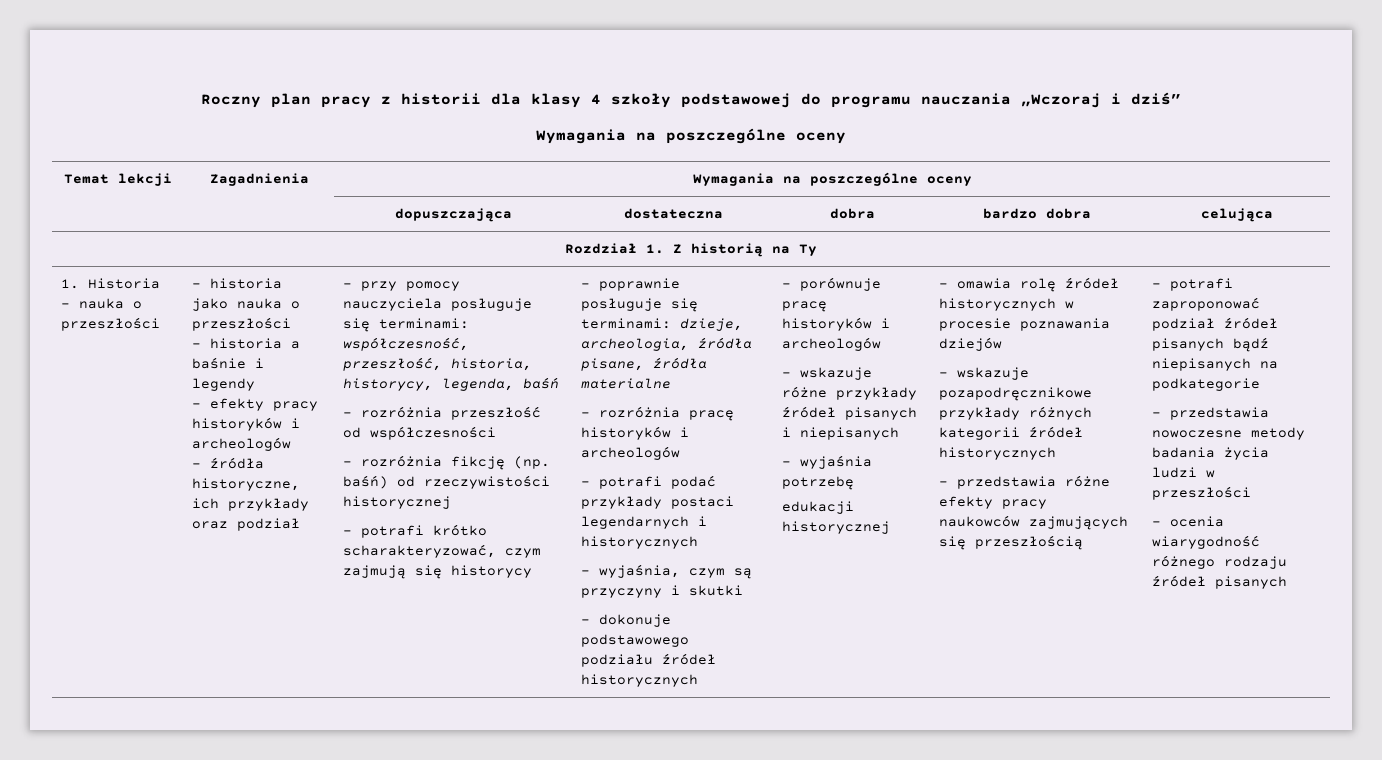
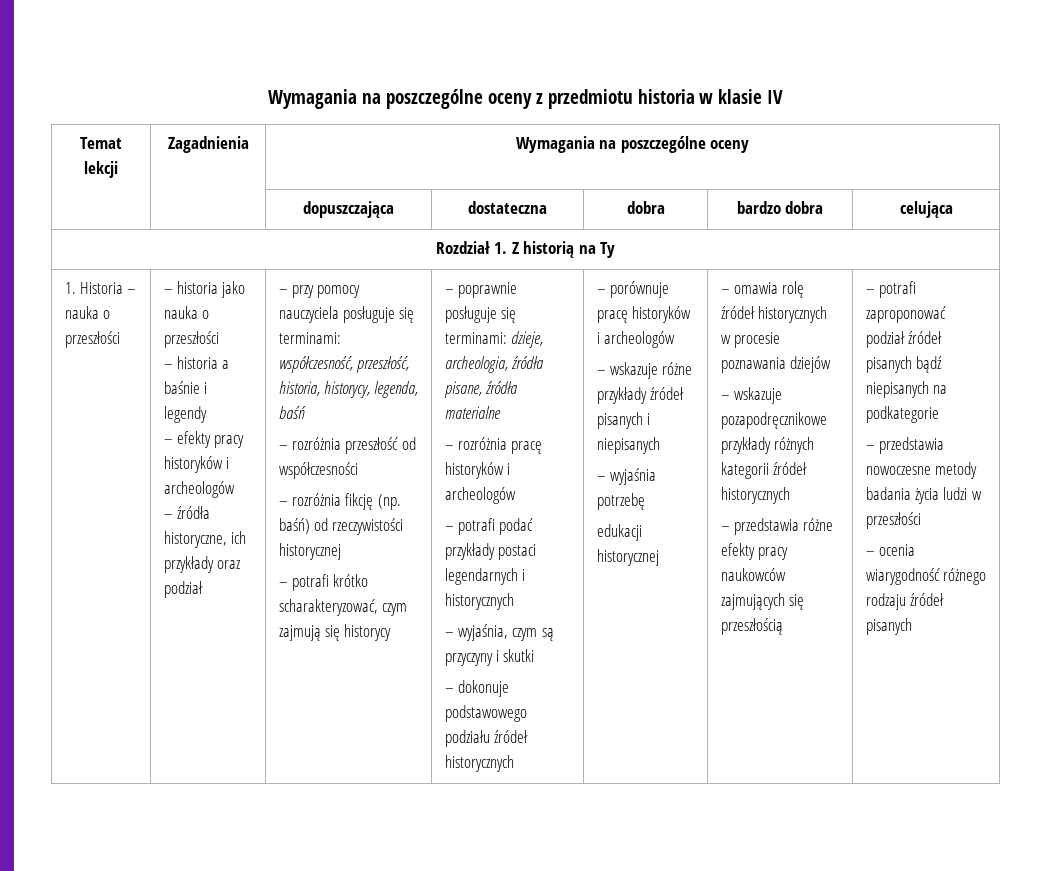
- Roczny plan pracy z historii dla klasy 4 szkoły podstawowej do programu nauczania „Wczoraj i dziś”
- Wymagania na poszczególne oceny
+ Wymagania na poszczególne oceny z przedmiotu historia w klasie IV

